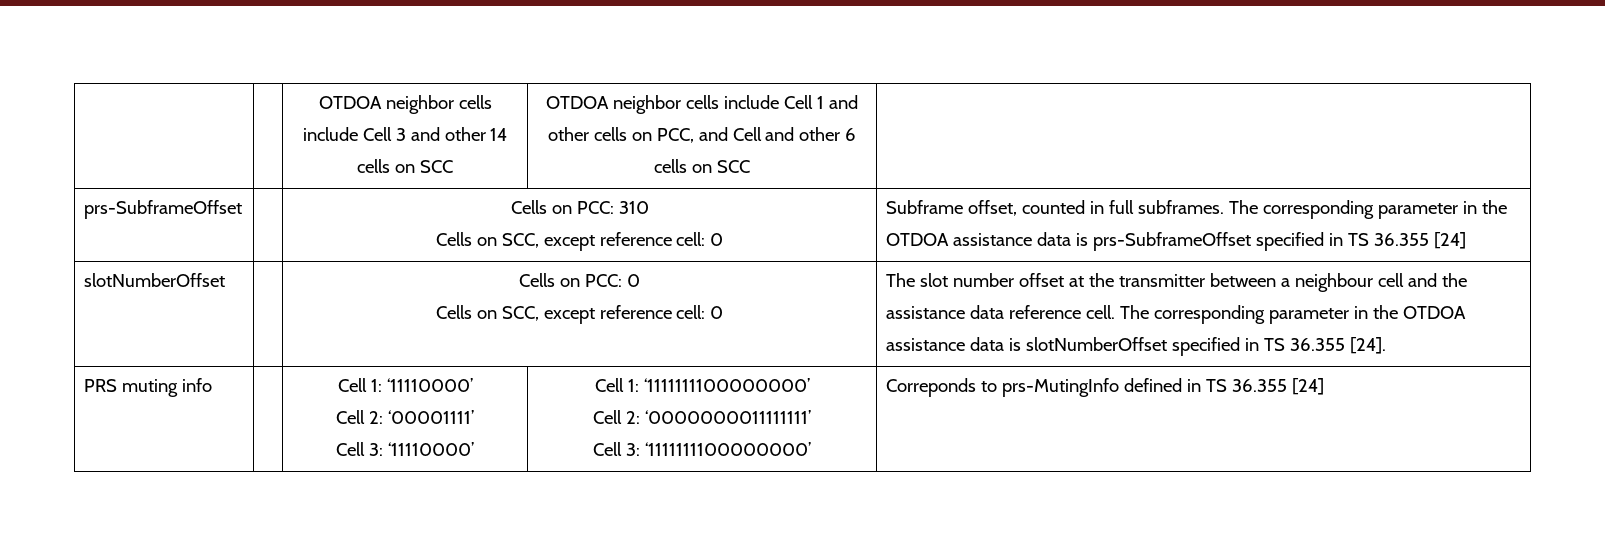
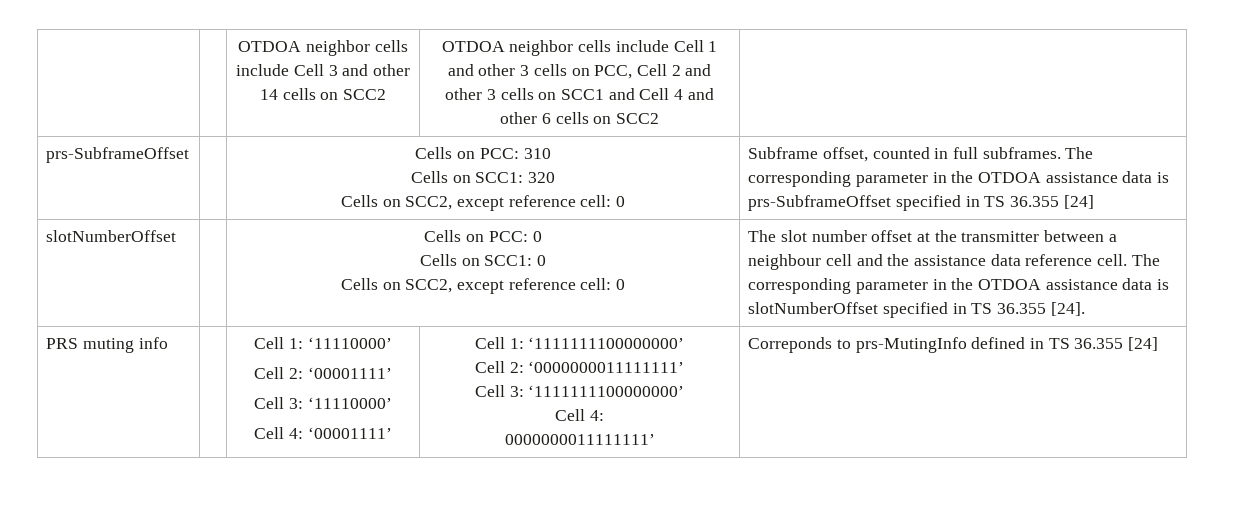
- OTDOA neighbor cells include Cell 3 and other 14 cells on SCC
+ OTDOA neighbor cells include Cell 3 and other 14 cells on SCC2
- OTDOA neighbor cells include Cell 1 and other cells on PCC, and Cell and other 6 cells on SCC
+ OTDOA neighbor cells include Cell 1 and other 3 cells on PCC, Cell 2 and other 3 cells on SCC1 and Cell 4 and other 6 cells on SCC2
  prs-SubframeOffset | | Cells on PCC: 310
- Cells on SCC, except reference cell: 0 | Subframe offset, counted in full subframes. The corresponding parameter in the OTDOA assistance data is prs-SubframeOffset specified in TS 36.355 [24]
+ Cells on SCC1: 320
+ Cells on SCC2, except reference cell: 0 | Subframe offset, counted in full subframes. The corresponding parameter in the OTDOA assistance data is prs-SubframeOffset specified in TS 36.355 [24]
  Cells on PCC: 0
- Cells on SCC, except reference cell: 0
+ Cells on SCC1: 0
+ Cells on SCC2, except reference cell: 0
  PRS muting info | | Cell 1: ‘11110000’
  Cell 2: ‘00001111’
- Cell 3: ‘11110000’ | Cell 1: ‘1111111100000000’
+ Cell 3: ‘11110000’
+ Cell 4: ‘00001111’ | Cell 1: ‘1111111100000000’
  Cell 2: ‘0000000011111111’
- Cell 3: ‘1111111100000000’ | Correponds to prs-MutingInfo defined in TS 36.355 [24]
+ Cell 3: ‘1111111100000000’
+ Cell 4:
+ 0000000011111111’ | Correponds to prs-MutingInfo defined in TS 36.355 [24]

